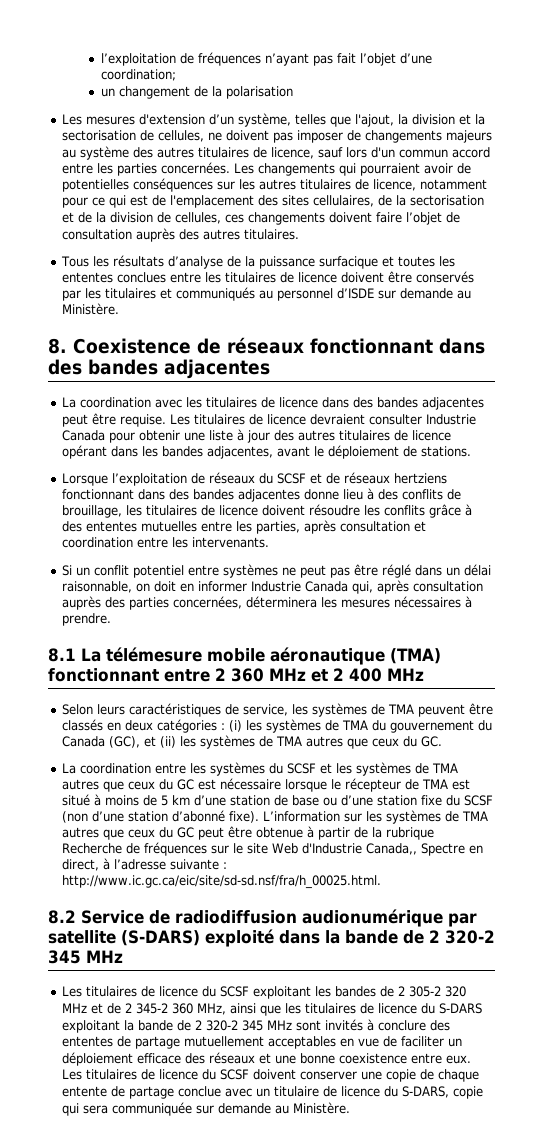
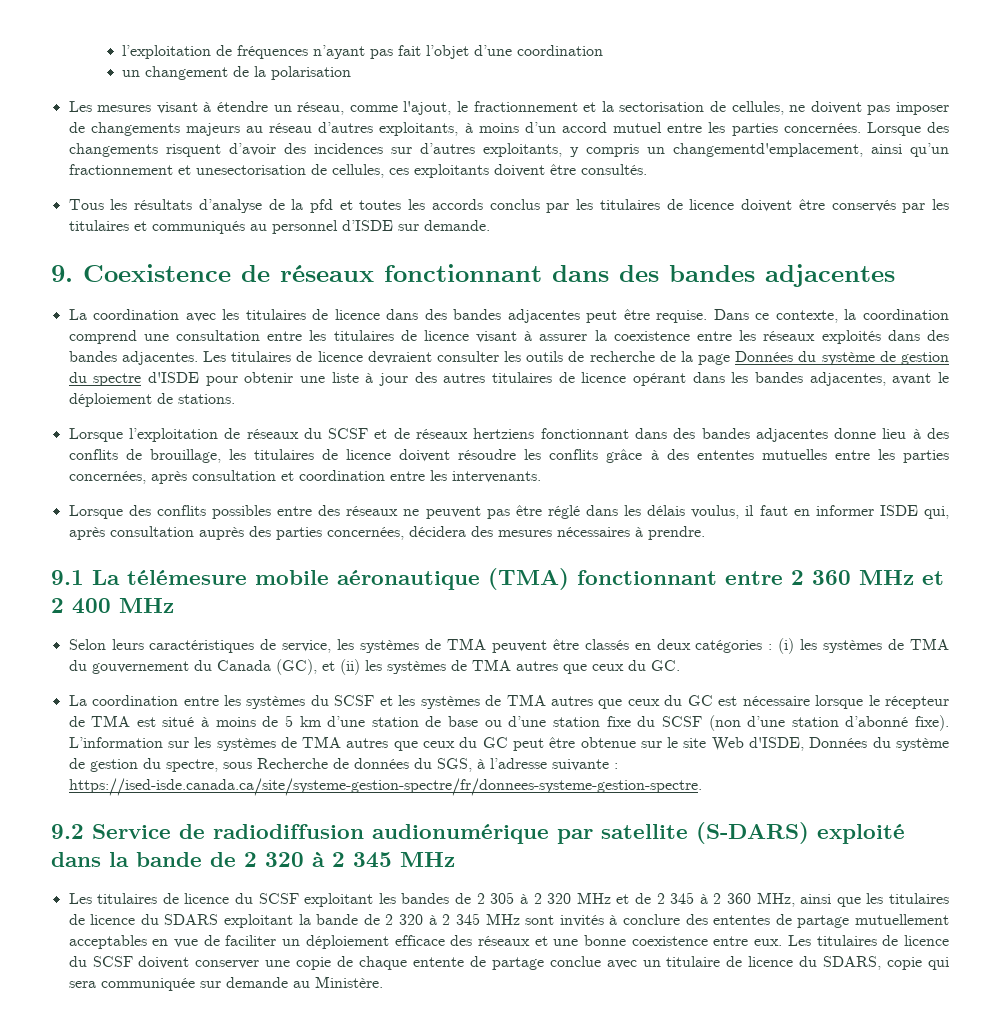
- l’exploitation de fréquences n’ayant pas fait l’objet d’une coordination;
+ l’exploitation de fréquences n’ayant pas fait l’objet d’une coordination
- Les mesures d'extension d’un système, telles que l'ajout, la division et la sectorisation de cellules, ne doivent pas imposer de changements majeurs au système des autres titulaires de licence, sauf lors d'un commun accord entre les parties concernées. Les changements qui pourraient avoir de potentielles conséquences sur les autres titulaires de licence, notamment pour ce qui est de l'emplacement des sites cellulaires, de la sectorisation et de la division de cellules, ces changements doivent faire l’objet de consultation auprès des autres titulaires.
+ Les mesures visant à étendre un réseau, comme l'ajout, le fractionnement et la sectorisation de cellules, ne doivent pas imposer de changements majeurs au réseau d’autres exploitants, à moins d’un accord mutuel entre les parties concernées. Lorsque des changements risquent d’avoir des incidences sur d’autres exploitants, y compris un changementd'emplacement, ainsi qu’un fractionnement et unesectorisation de cellules, ces exploitants doivent être consultés.
- Tous les résultats d’analyse de la puissance surfacique et toutes les ententes conclues entre les titulaires de licence doivent être conservés par les titulaires et communiqués au personnel d’ISDE sur demande au Ministère.
- 8. Coexistence de réseaux fonctionnant dans des bandes adjacentes
+ Tous les résultats d’analyse de la pfd et toutes les accords conclus par les titulaires de licence doivent être conservés par les titulaires et communiqués au personnel d’ISDE sur demande.
+ 9. Coexistence de réseaux fonctionnant dans des bandes adjacentes
+ Dans ce contexte, la coordination comprend une consultation entre les titulaires de licence visant à assurer la coexistence entre les réseaux exploités dans des bandes adjacentes.
- Les titulaires de licence devraient consulter Industrie Canada pour obtenir une liste à jour des autres titulaires de licence opérant dans les bandes adjacentes, avant le déploiement de stations.
+ Les titulaires de licence devraient consulter les outils de recherche de la page Données du système de gestion du spectre d'ISDE pour obtenir une liste à jour des autres titulaires de licence opérant dans les bandes adjacentes, avant le déploiement de stations.
- Lorsque l’exploitation de réseaux du SCSF et de réseaux hertziens fonctionnant dans des bandes adjacentes donne lieu à des conflits de brouillage, les titulaires de licence doivent résoudre les conflits grâce à des ententes mutuelles entre les parties, après consultation et coordination entre les intervenants.
+ Lorsque l’exploitation de réseaux du SCSF et de réseaux hertziens fonctionnant dans des bandes adjacentes donne lieu à des conflits de brouillage, les titulaires de licence doivent résoudre les conflits grâce à des ententes mutuelles entre les parties concernées, après consultation et coordination entre les intervenants.
- Si un conflit potentiel entre systèmes ne peut pas être réglé dans un délai raisonnable, on doit en informer Industrie Canada qui, après consultation auprès des parties concernées, déterminera les mesures nécessaires à prendre.
+ Lorsque des conflits possibles entre des réseaux ne peuvent pas être réglé dans les délais voulus, il faut en informer ISDE qui, après consultation auprès des parties concernées, décidera des mesures nécessaires à prendre.
- 8.1 La télémesure mobile aéronautique (TMA) fonctionnant entre 2 360 MHz et 2 400 MHz
+ 9.1 La télémesure mobile aéronautique (TMA) fonctionnant entre 2 360 MHz et 2 400 MHz
- L’information sur les systèmes de TMA autres que ceux du GC peut être obtenue à partir de la rubrique Recherche de fréquences sur le site Web d'Industrie Canada,, Spectre en direct, à l’adresse suivante : http://www.ic.gc.ca/eic/site/sd-sd.nsf/fra/h_00025.html.
- 8.2 Service de radiodiffusion audionumérique par satellite (S-DARS) exploité dans la bande de 2 320-2 345 MHz
+ L’information sur les systèmes de TMA autres que ceux du GC peut être obtenue sur le site Web d'ISDE, Données du système de gestion du spectre, sous Recherche de données du SGS, à l’adresse suivante : https://ised-isde.canada.ca/site/systeme-gestion-spectre/fr/donnees-systeme-gestion-spectre.
+ 9.2 Service de radiodiffusion audionumérique par satellite (S-DARS) exploité dans la bande de 2 320 à 2 345 MHz
- Les titulaires de licence du SCSF exploitant les bandes de 2 305-2 320 MHz et de 2 345-2 360 MHz, ainsi que les titulaires de licence du S-DARS exploitant la bande de 2 320-2 345 MHz sont invités à conclure des ententes de partage mutuellement acceptables en vue de faciliter un déploiement efficace des réseaux et une bonne coexistence entre eux.
+ Les titulaires de licence du SCSF exploitant les bandes de 2 305 à 2 320 MHz et de 2 345 à 2 360 MHz, ainsi que les titulaires de licence du SDARS exploitant la bande de 2 320 à 2 345 MHz sont invités à conclure des ententes de partage mutuellement acceptables en vue de faciliter un déploiement efficace des réseaux et une bonne coexistence entre eux.
- Les titulaires de licence du SCSF doivent conserver une copie de chaque entente de partage conclue avec un titulaire de licence du S-DARS, copie qui sera communiquée sur demande au Ministère.
+ Les titulaires de licence du SCSF doivent conserver une copie de chaque entente de partage conclue avec un titulaire de licence du SDARS, copie qui sera communiquée sur demande au Ministère.

